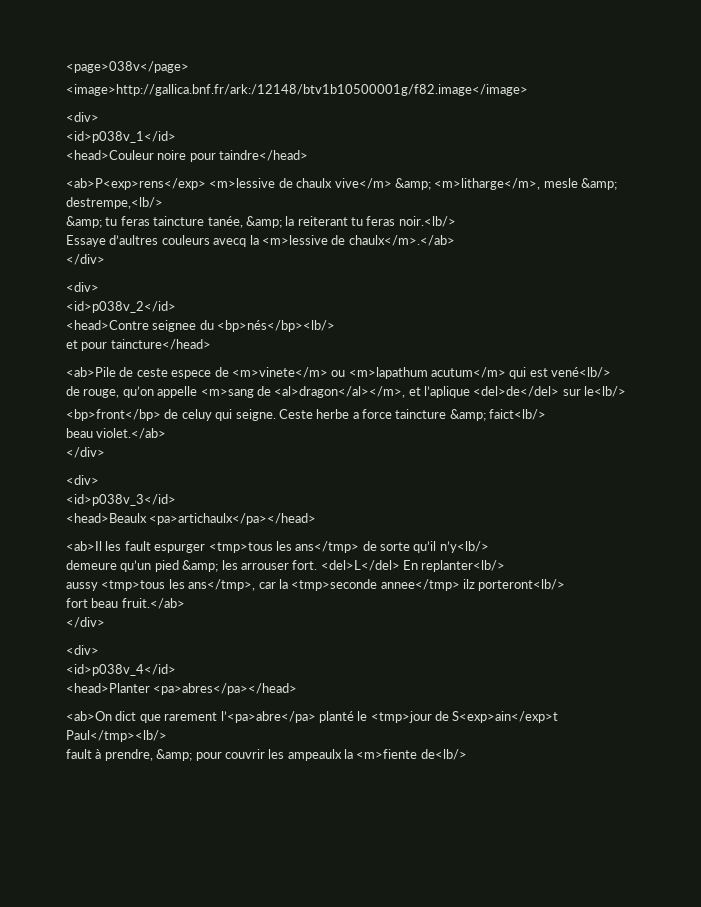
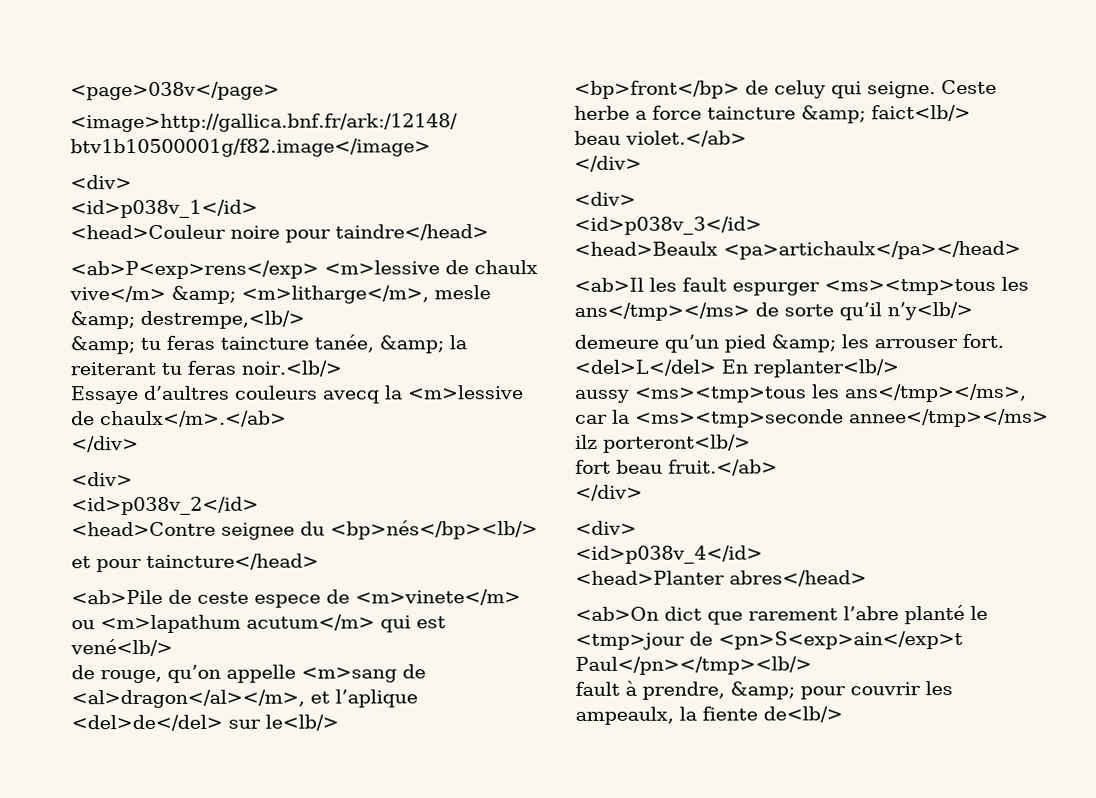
- <ab>Il les fault espurger <tmp>tous les ans</tmp> de sorte qu’il n’y<lb/>
+ <ab>Il les fault espurger <ms><tmp>tous les ans</tmp></ms> de sorte qu’il n’y<lb/>
- aussy <tmp>tous les ans</tmp>, car la <tmp>seconde annee</tmp> ilz porteront<lb/>
+ aussy <ms><tmp>tous les ans</tmp></ms>, car la <ms><tmp>seconde annee</tmp></ms> ilz porteront<lb/>
- <head>Planter <pa>abres</pa></head>
+ <head>Planter abres</head>
- <ab>On dict que rarement l’<pa>abre</pa> planté le <tmp>jour de S<exp>ain</exp>t Paul</tmp><lb/>
+ <ab>On dict que rarement l’abre planté le <tmp>jour de <pn>S<exp>ain</exp>t Paul</pn></tmp><lb/>
- fault à prendre, &amp; pour couvrir les ampeaulx la <m>fiente de<lb/>
+ fault à prendre, &amp; pour couvrir les ampeaulx, la fiente de<lb/>

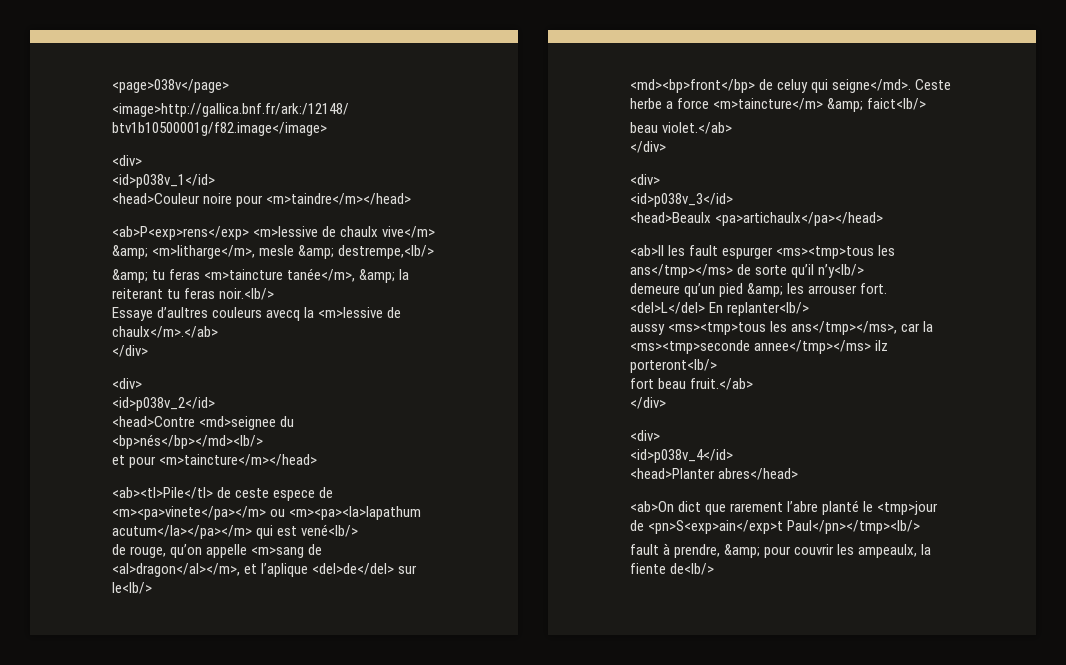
- <head>Couleur noire pour taindre</head>
+ <head>Couleur noire pour <m>taindre</m></head>
- &amp; tu feras taincture tanée, &amp; la reiterant tu feras noir.<lb/>
+ &amp; tu feras <m>taincture tanée</m>, &amp; la reiterant tu feras noir.<lb/>
- <head>Contre seignee du <bp>nés</bp><lb/>
+ <head>Contre <md>seignee du <bp>nés</bp></md><lb/>
- et pour taincture</head>
- <ab>Pile de ceste espece de <m>vinete</m> ou <m>lapathum acutum</m> qui est vené<lb/>
+ et pour <m>taincture</m></head>
+ <ab><tl>Pile</tl> de ceste espece de <m><pa>vinete</pa></m> ou <m><pa><la>lapathum acutum</la></pa></m> qui est vené<lb/>
- <bp>front</bp> de celuy qui seigne.
+ <md><bp>front</bp> de celuy qui seigne</md>.
- Ceste herbe a force taincture &amp; faict<lb/>
+ Ceste herbe a force <m>taincture</m> &amp; faict<lb/>

